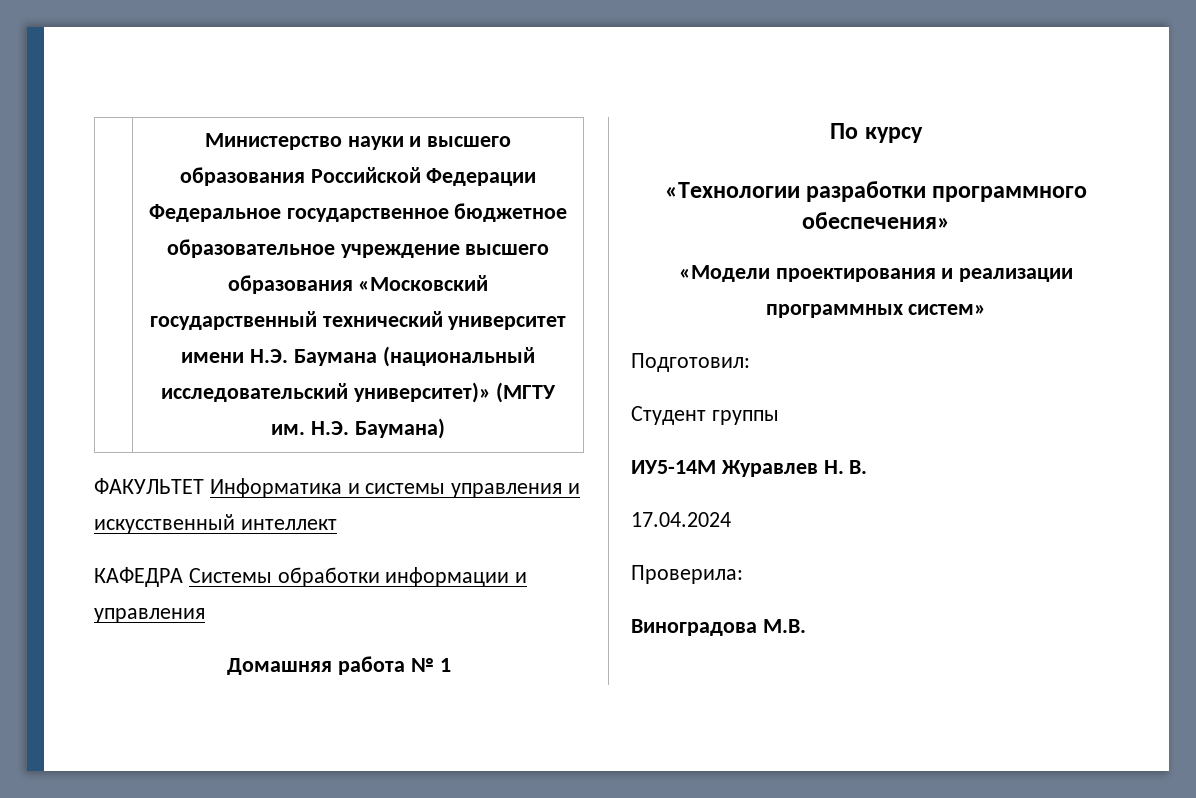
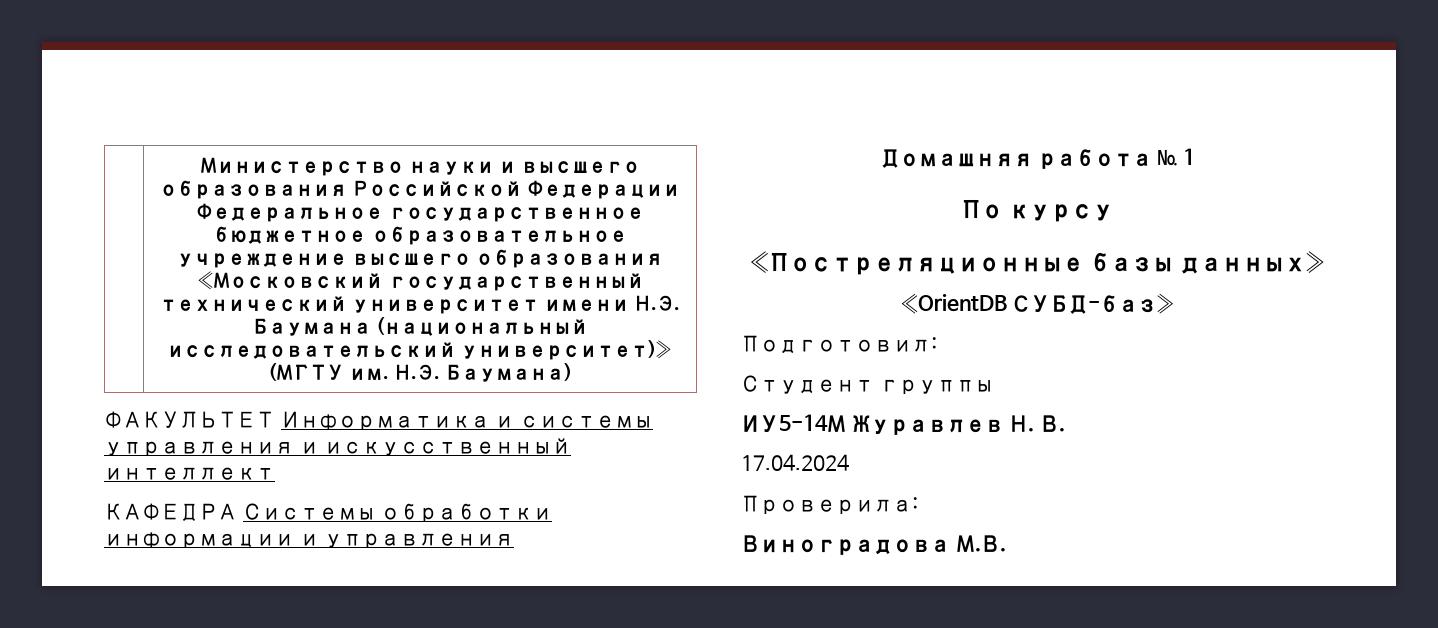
- «Технологии разработки программного обеспечения»
- «Модели проектирования и реализации программных систем»
+ «Постреляционные базы данных»
+ «OrientDB СУБД-баз»

